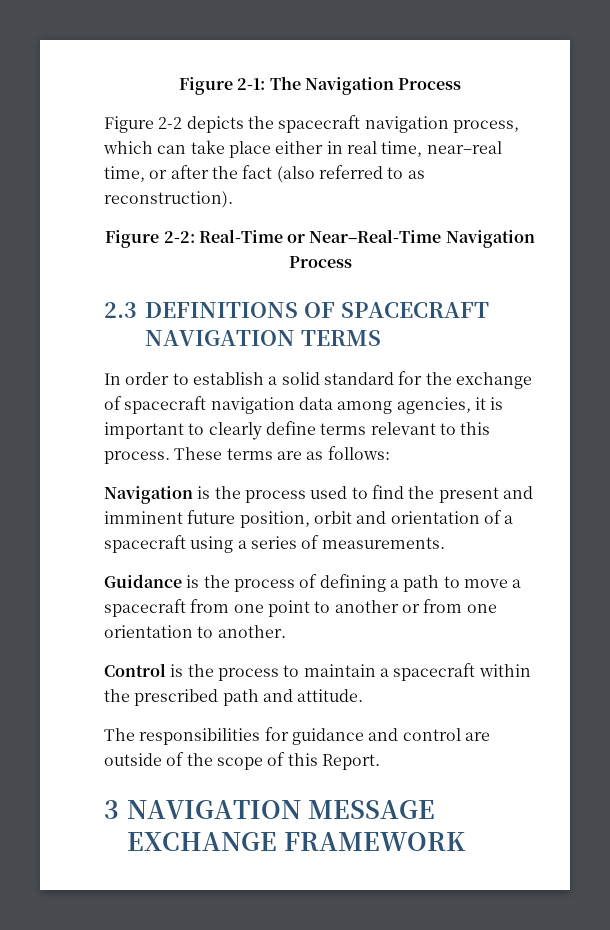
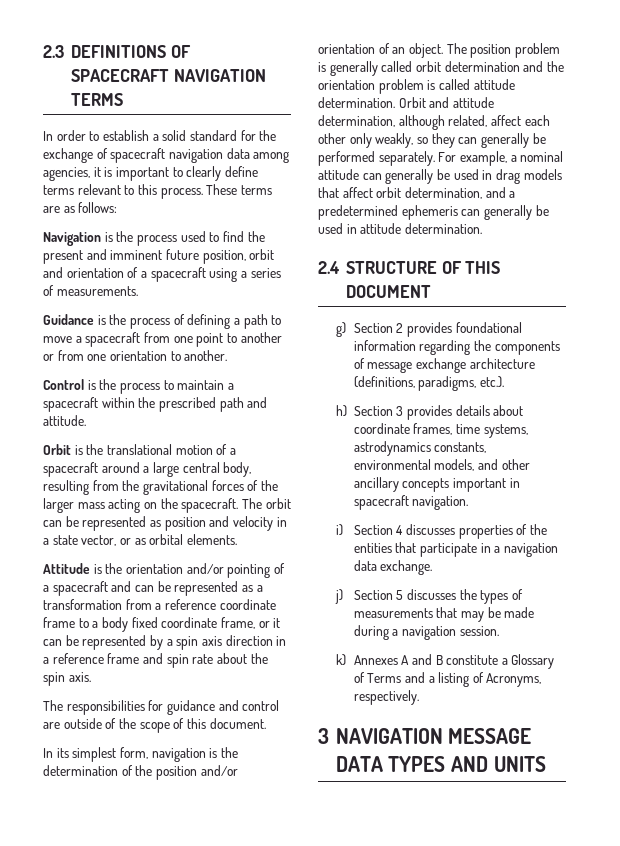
- Figure 2-1: The Navigation Process
- Figure 2-2 depicts the spacecraft navigation process, which can take place either in real time, near–real time, or after the fact (also referred to as reconstruction).
- Figure 2-2: Real-Time or Near–Real-Time Navigation Process
+ Orbit is the translational motion of a spacecraft around a large central body, resulting from the gravitational forces of the larger mass acting on the spacecraft. The orbit can be represented as position and velocity in a state vector, or as orbital elements.
+ Attitude is the orientation and/or pointing of a spacecraft and can be represented as a transformation from a reference coordinate frame to a body fixed coordinate frame, or it can be represented by a spin axis direction in a reference frame and spin rate about the spin axis.
- The responsibilities for guidance and control are outside of the scope of this Report.
+ The responsibilities for guidance and control are outside of the scope of this document.
+ In its simplest form, navigation is the determination of the position and/or orientation of an object. The position problem is generally called orbit determination and the orientation problem is called attitude determination. Orbit and attitude determination, although related, affect each other only weakly, so they can generally be performed separately. For example, a nominal attitude can generally be used in drag models that affect orbit determination, and a predetermined ephemeris can generally be used in attitude determination.
+ 2.4 STRUCTURE OF THIS DOCUMENT
+ g) Section 2 provides foundational information regarding the components of message exchange architecture (definitions, paradigms, etc.).
+ h) Section 3 provides details about coordinate frames, time systems, astrodynamics constants, environmental models, and other ancillary concepts important in spacecraft navigation.
+ i) Section 4 discusses properties of the entities that participate in a navigation data exchange.
+ j) Section 5 discusses the types of measurements that may be made during a navigation session.
+ k) Annexes A and B constitute a Glossary of Terms and a listing of Acronyms, respectively.
- 3 NAVIGATION MESSAGE EXCHANGE FRAMEWORK
+ 3 NAVIGATION MESSAGE DATA TYPES AND UNITS

